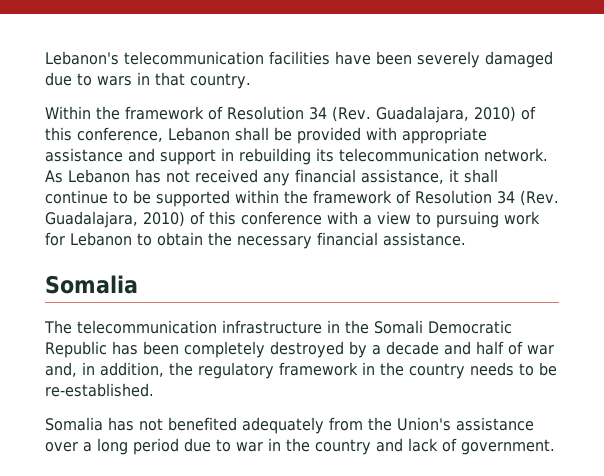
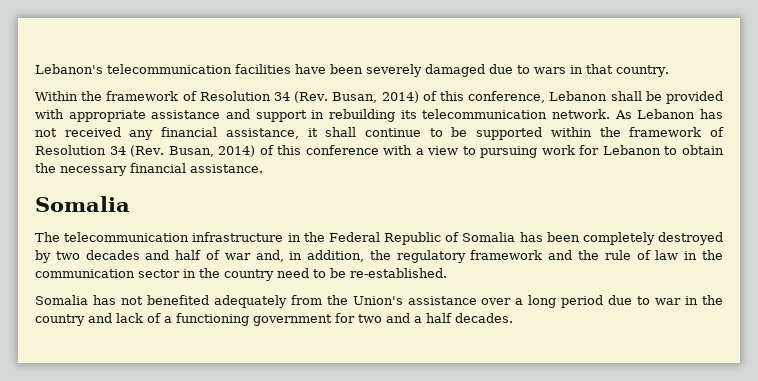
- Within the framework of Resolution 34 (Rev. Guadalajara, 2010) of this conference, Lebanon shall be provided with appropriate assistance and support in rebuilding its telecommunication network.
+ Within the framework of Resolution 34 (Rev. Busan, 2014) of this conference, Lebanon shall be provided with appropriate assistance and support in rebuilding its telecommunication network.
- As Lebanon has not received any financial assistance, it shall continue to be supported within the framework of Resolution 34 (Rev. Guadalajara, 2010) of this conference with a view to pursuing work for Lebanon to obtain the necessary financial assistance.
+ As Lebanon has not received any financial assistance, it shall continue to be supported within the framework of Resolution 34 (Rev. Busan, 2014) of this conference with a view to pursuing work for Lebanon to obtain the necessary financial assistance.
- The telecommunication infrastructure in the Somali Democratic Republic has been completely destroyed by a decade and half of war and, in addition, the regulatory framework in the country needs to be re-established.
+ The telecommunication infrastructure in the Federal Republic of Somalia has been completely destroyed by two decades and half of war and, in addition, the regulatory framework and the rule of law in the communication sector in the country need to be re-established.
- Somalia has not benefited adequately from the Union's assistance over a long period due to war in the country and lack of government.
+ Somalia has not benefited adequately from the Union's assistance over a long period due to war in the country and lack of a functioning government for two and a half decades.

